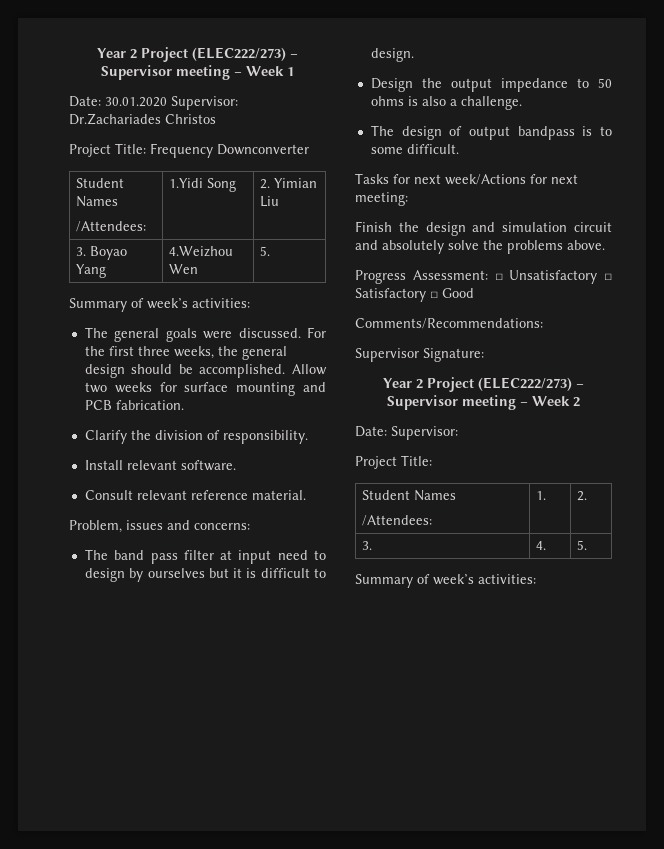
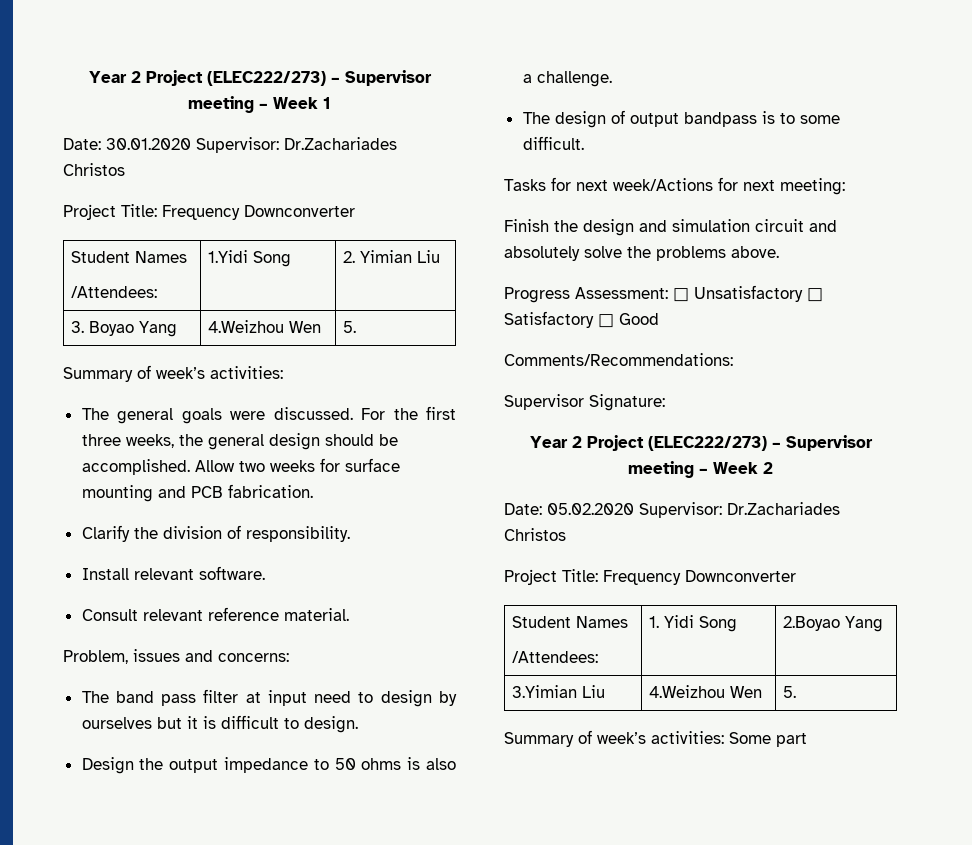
- Date: Supervisor:
- Project Title:
+ Date: 05.02.2020 Supervisor: Dr.Zachariades Christos
+ Project Title: Frequency Downconverter
  Student Names
- /Attendees: | 1. | 2.
- 3. | 4. | 5.
- Summary of week’s activities:
+ /Attendees: | 1. Yidi Song | 2.Boyao Yang
+ 3.Yimian Liu | 4.Weizhou Wen | 5.
+ Summary of week’s activities: Some part

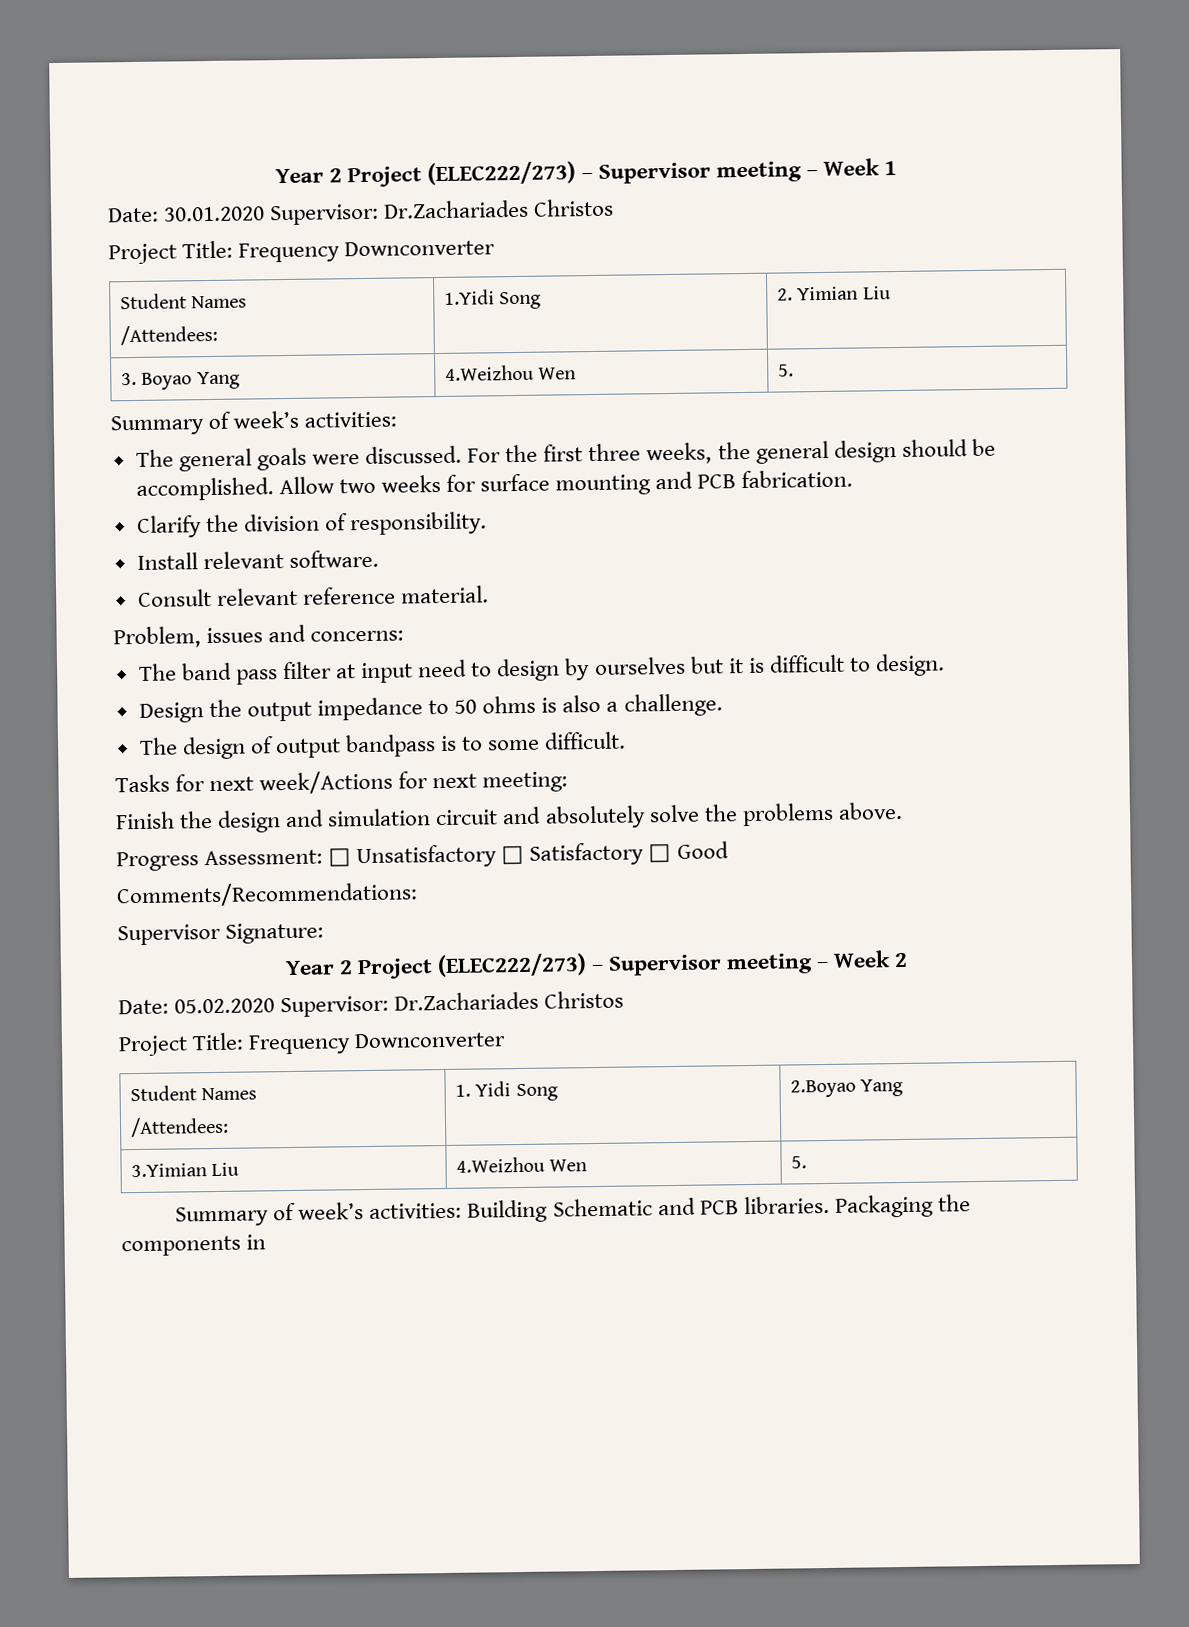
- Summary of week’s activities: Some part
+ Summary of week’s activities: Building Schematic and PCB libraries. Packaging the components in

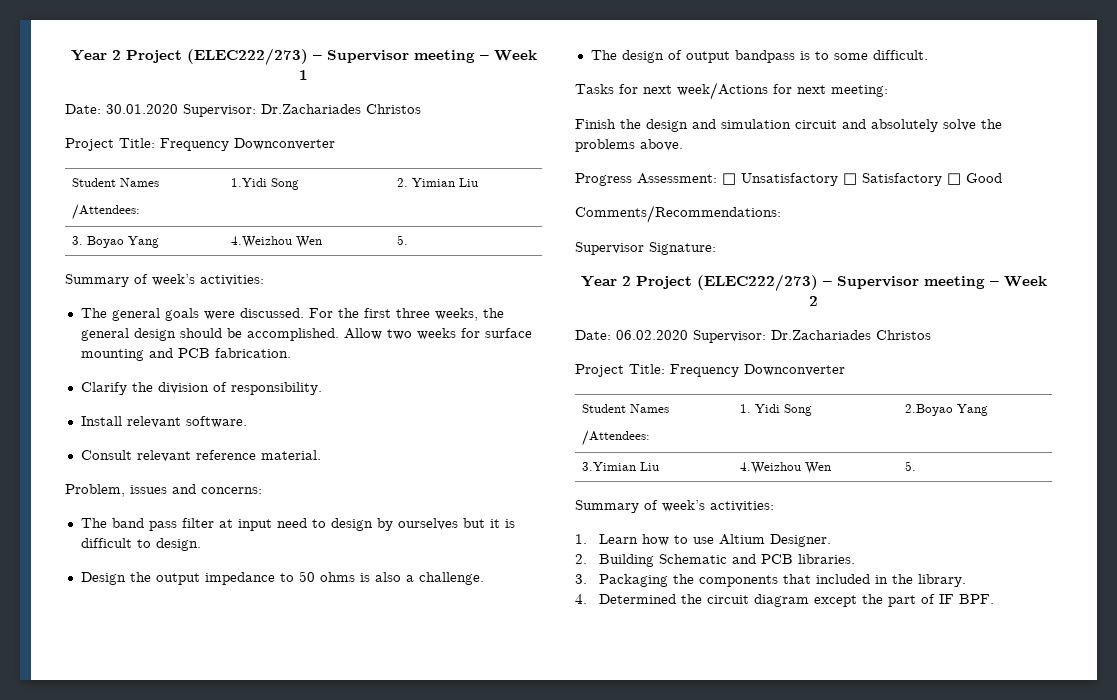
- Date: 05.02.2020 Supervisor: Dr.Zachariades Christos
+ Date: 06.02.2020 Supervisor: Dr.Zachariades Christos
  3.Yimian Liu | 4.Weizhou Wen | 5.
- Summary of week’s activities: Building Schematic and PCB libraries. Packaging the components in
+ Summary of week’s activities:
+ 1. Learn how to use Altium Designer.
+ 2. Building Schematic and PCB libraries.
+ 3. Packaging the components that included in the library.
+ 4. Determined the circuit diagram except the part of IF BPF.

